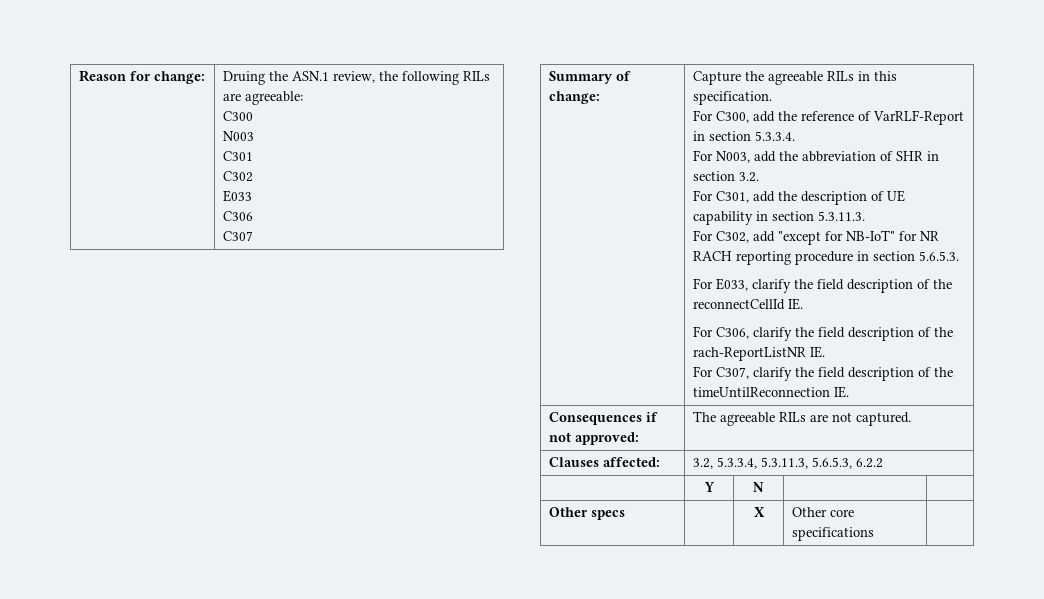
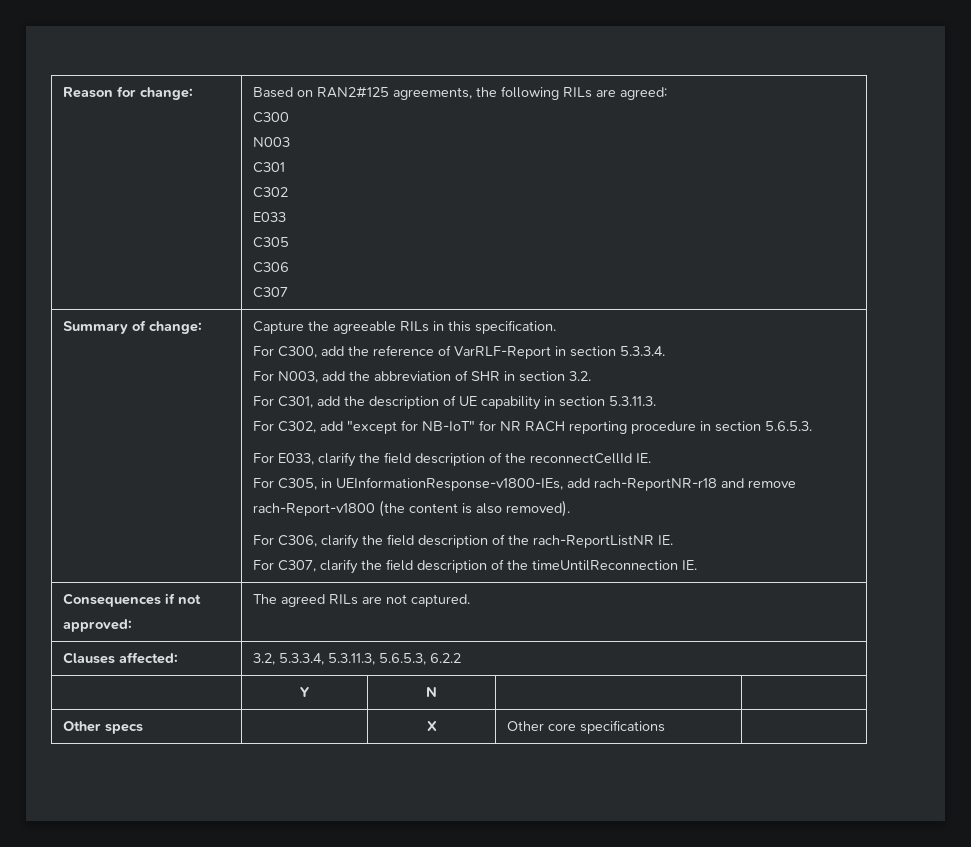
- Reason for change: | Druing the ASN.1 review, the following RILs are agreeable:
+ Reason for change: | Based on RAN2#125 agreements, the following RILs are agreed:
  C300
  N003
  C301
  C302
  E033
+ C305
+ For C305, in UEInformationResponse-v1800-IEs, add rach-ReportNR-r18 and remove rach-Report-v1800 (the content is also removed).
- Consequences if not approved: | The agreeable RILs are not captured.
+ Consequences if not approved: | The agreed RILs are not captured.

